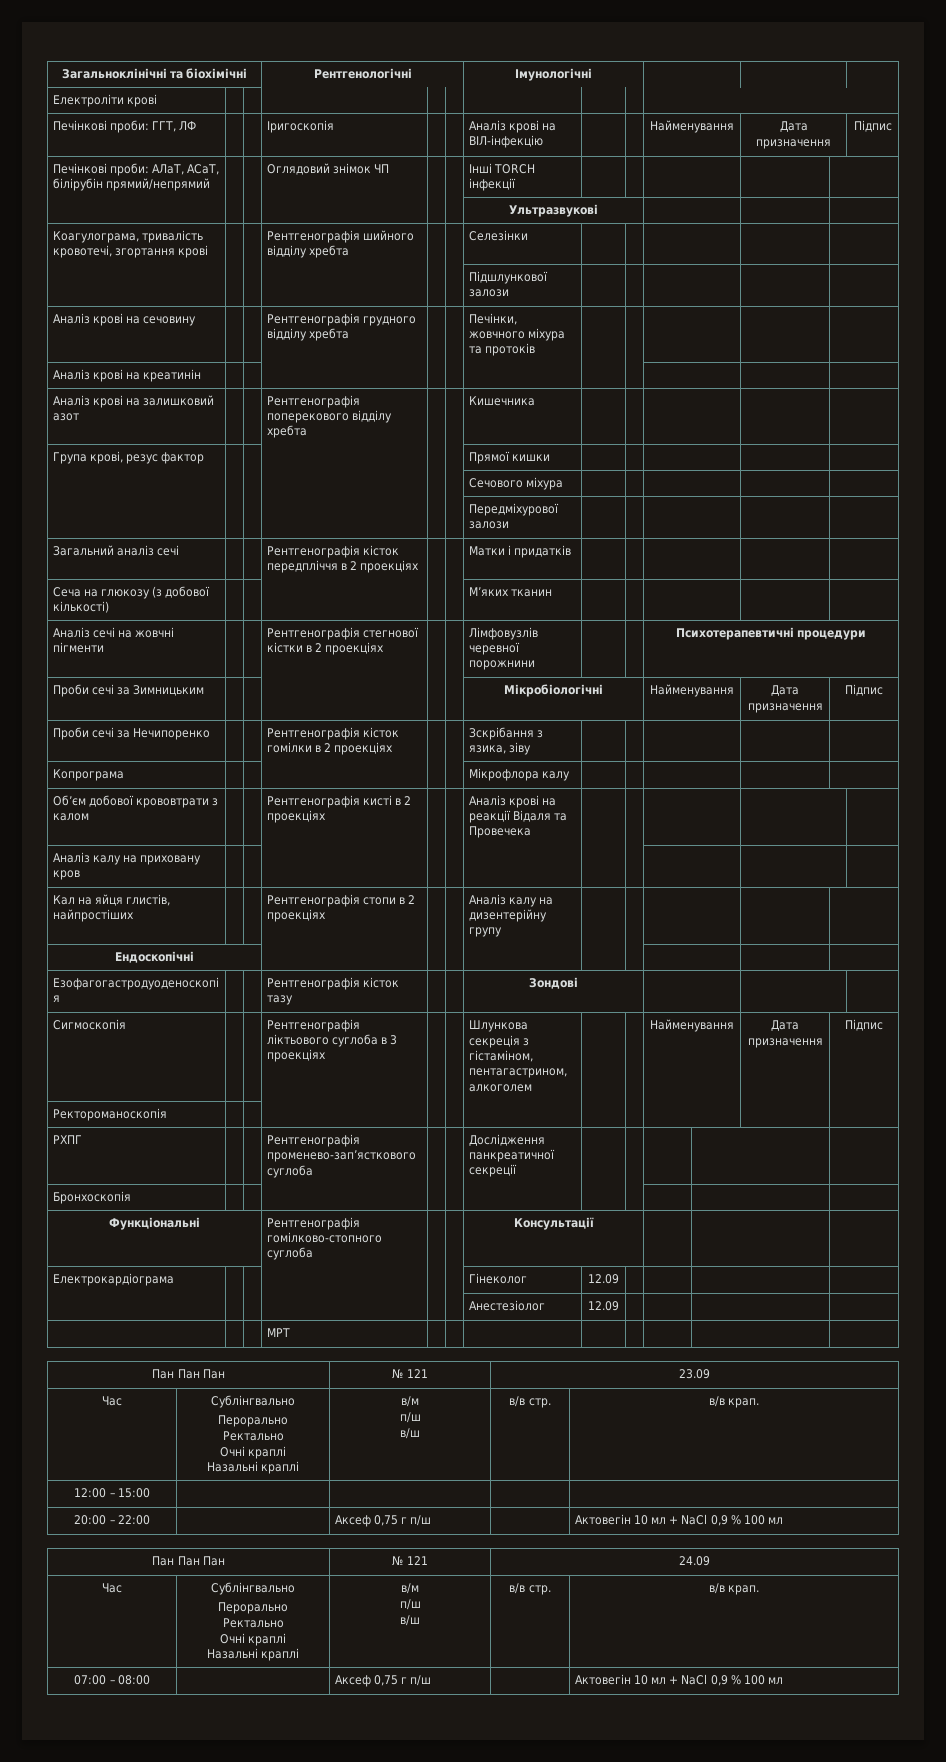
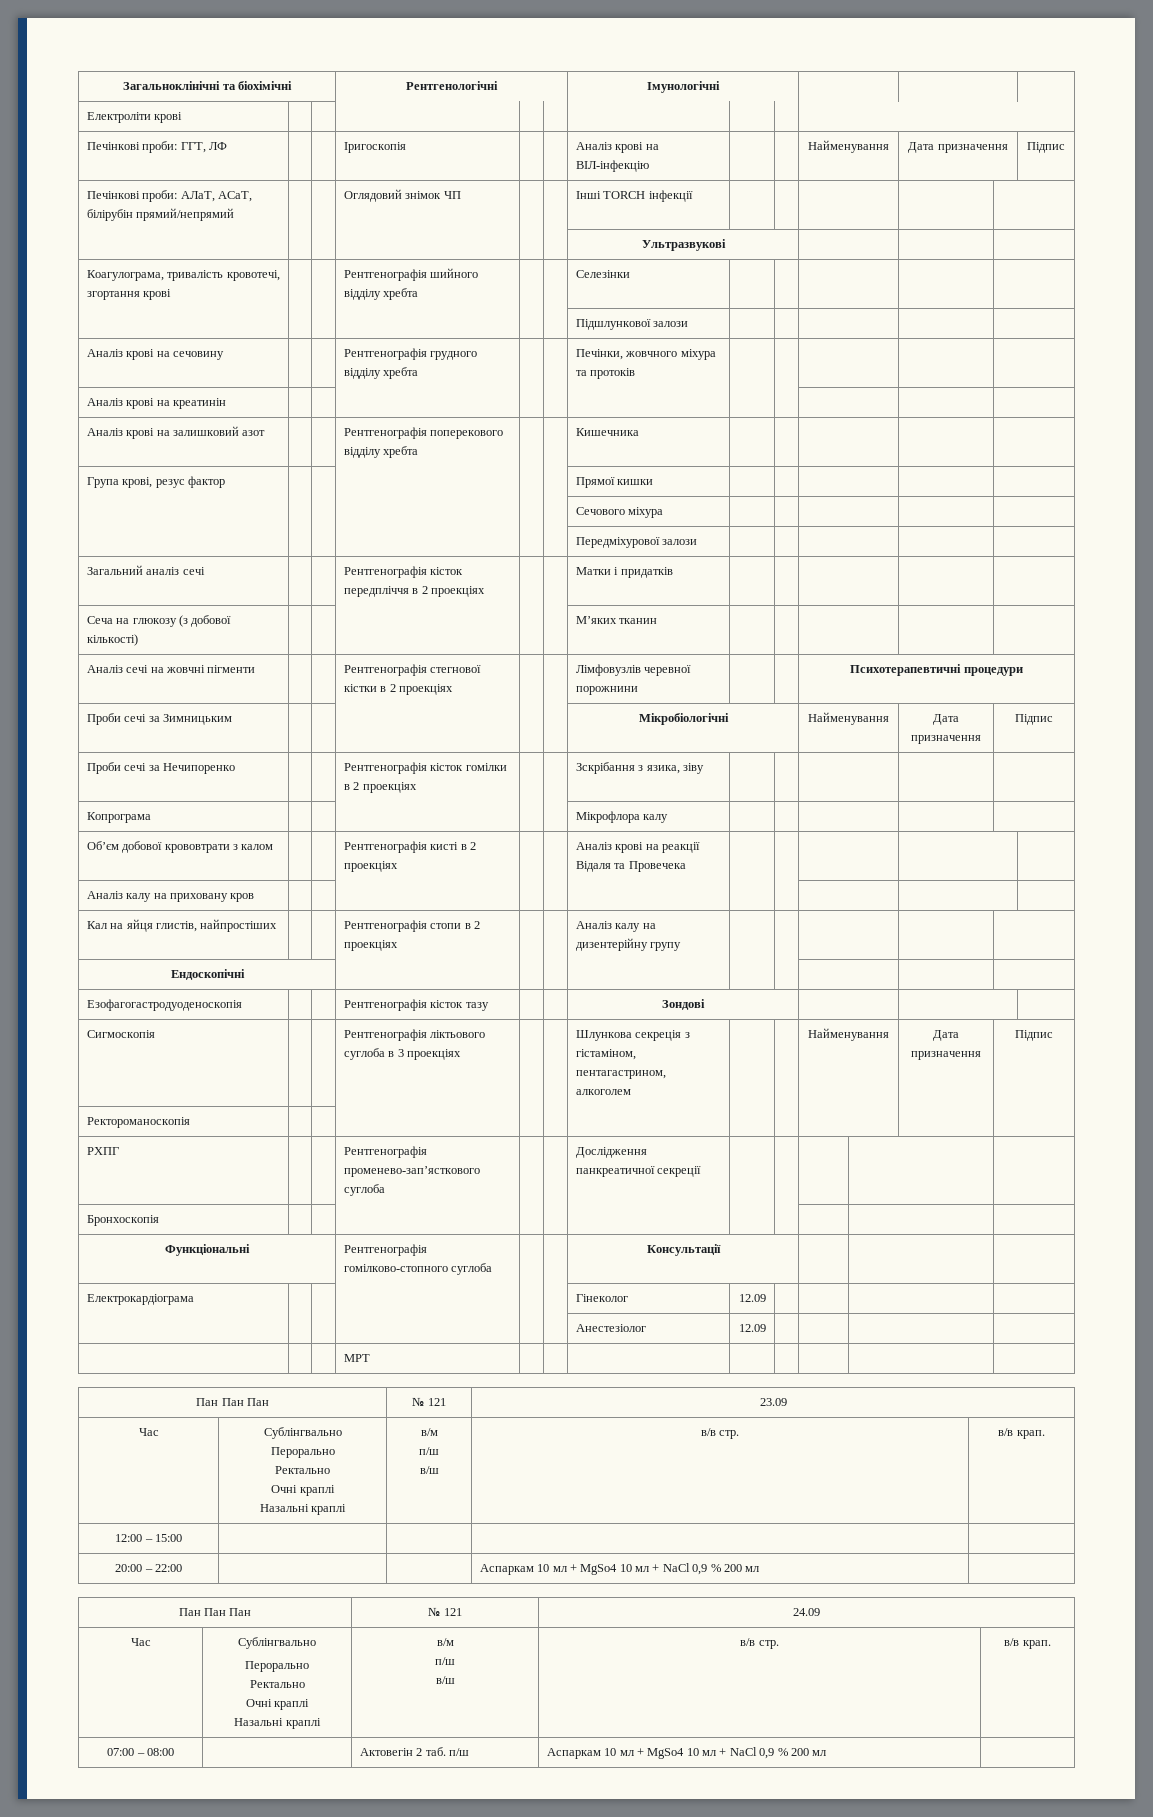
- 20:00 – 22:00 | | Аксеф 0,75 г п/ш | | Актовегін 10 мл + NaCl 0,9 % 100 мл
+ 20:00 – 22:00 | | | Аспаркам 10 мл + MgSo4 10 мл + NaCl 0,9 % 200 мл |
- 07:00 – 08:00 | | Аксеф 0,75 г п/ш | | Актовегін 10 мл + NaCl 0,9 % 100 мл
+ 07:00 – 08:00 | | Актовегін 2 таб. п/ш | Аспаркам 10 мл + MgSo4 10 мл + NaCl 0,9 % 200 мл |

